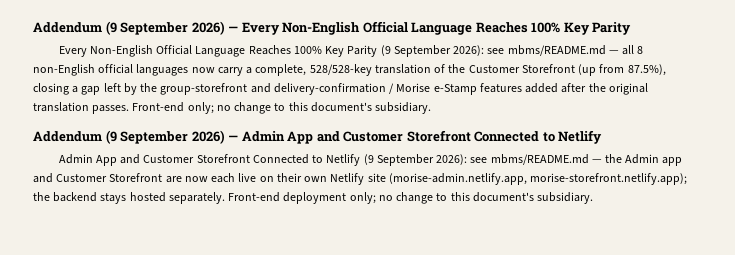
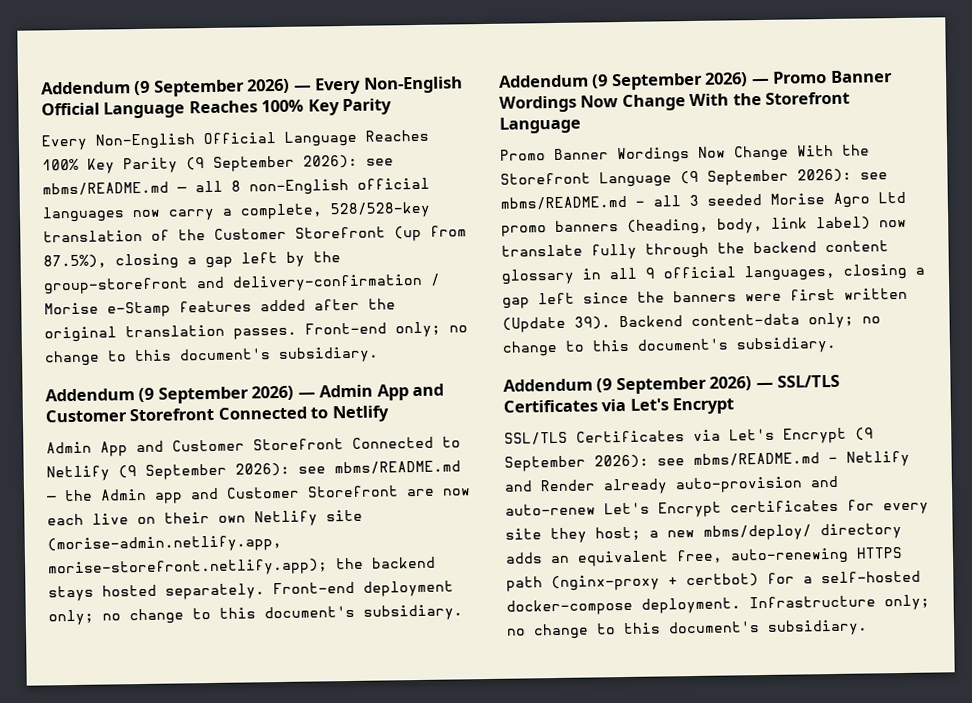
+ Addendum (9 September 2026) — Promo Banner Wordings Now Change With the Storefront Language
+ Promo Banner Wordings Now Change With the Storefront Language (9 September 2026): see mbms/README.md - all 3 seeded Morise Agro Ltd promo banners (heading, body, link label) now translate fully through the backend content glossary in all 9 official languages, closing a gap left since the banners were first written (Update 39). Backend content-data only; no change to this document's subsidiary.
+ Addendum (9 September 2026) — SSL/TLS Certificates via Let's Encrypt
+ SSL/TLS Certificates via Let's Encrypt (9 September 2026): see mbms/README.md - Netlify and Render already auto-provision and auto-renew Let's Encrypt certificates for every site they host; a new mbms/deploy/ directory adds an equivalent free, auto-renewing HTTPS path (nginx-proxy + certbot) for a self-hosted docker-compose deployment. Infrastructure only; no change to this document's subsidiary.

